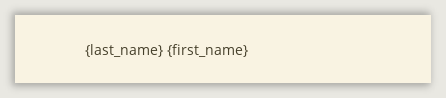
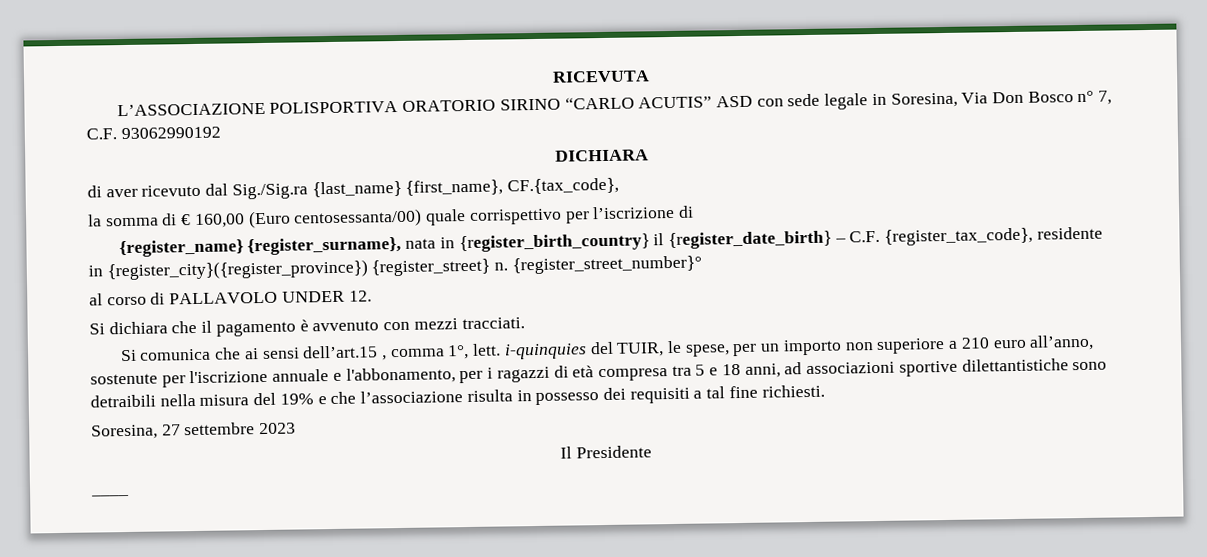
- {last_name} {first_name}
+ RICEVUTA
+ L’ASSOCIAZIONE POLISPORTIVA ORATORIO SIRINO “CARLO ACUTIS” ASD con sede legale in Soresina, Via Don Bosco n° 7, C.F. 93062990192
+ DICHIARA
+ di aver ricevuto dal Sig./Sig.ra {last_name} {first_name}, CF.{tax_code},
+ la somma di € 160,00 (Euro centosessanta/00) quale corrispettivo per l’iscrizione di
+ {register_name} {register_surname}, nata in {register_birth_country} il {register_date_birth} – C.F. {register_tax_code}, residente in {register_city}({register_province}) {register_street} n. {register_street_number}°
+ al corso di PALLAVOLO UNDER 12.
+ Si dichiara che il pagamento è avvenuto con mezzi tracciati.
+ Si comunica che ai sensi dell’art.15 , comma 1°, lett. i-quinquies del TUIR, le spese, per un importo non superiore a 210 euro all’anno, sostenute per l'iscrizione annuale e l'abbonamento, per i ragazzi di età compresa tra 5 e 18 anni, ad associazioni sportive dilettantistiche sono detraibili nella misura del 19% e che l’associazione risulta in possesso dei requisiti a tal fine richiesti.
+ Soresina, 27 settembre 2023
+ Il Presidente
+ ____

